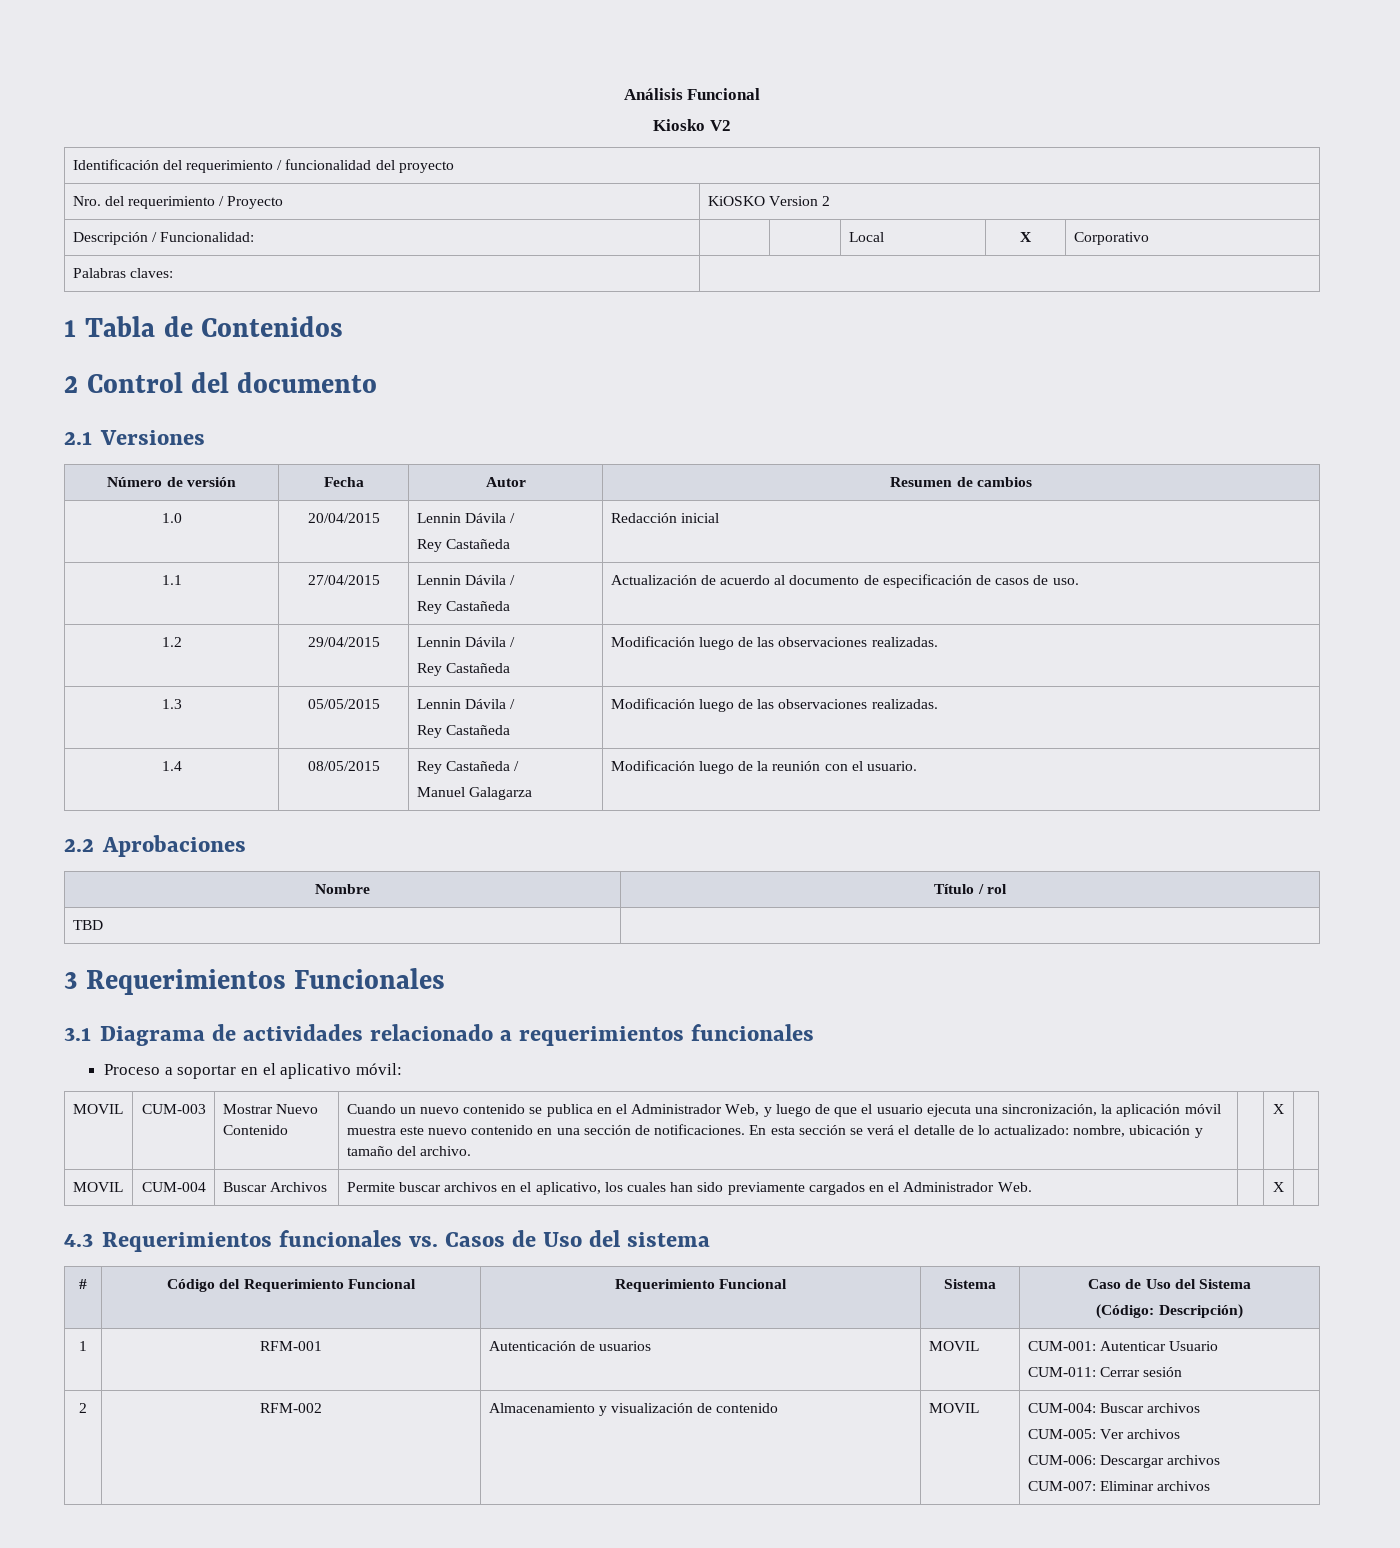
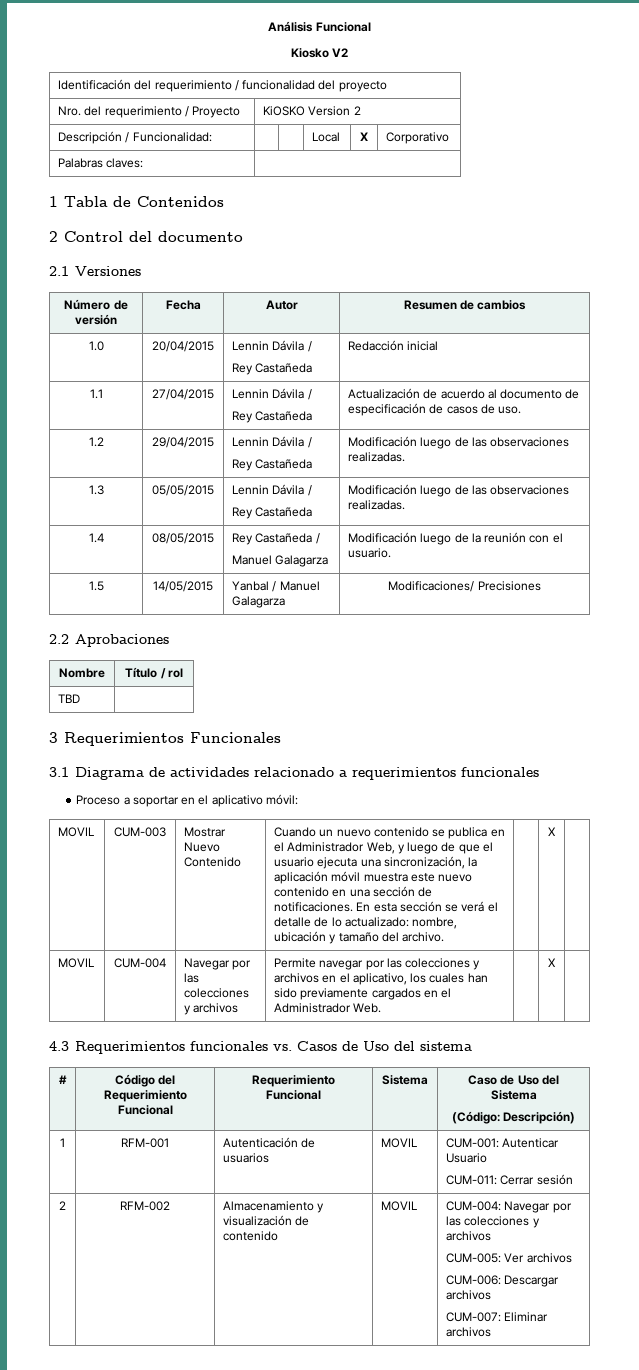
+ 1.5 | 14/05/2015 | Yanbal / Manuel Galagarza | Modificaciones/ Precisiones
- MOVIL | CUM-004 | Buscar Archivos | Permite buscar archivos en el aplicativo, los cuales han sido previamente cargados en el Administrador Web. | | X |
+ MOVIL | CUM-004 | Navegar por las colecciones y archivos | Permite navegar por las colecciones y archivos en el aplicativo, los cuales han sido previamente cargados en el Administrador Web. | | X |
- 2 | RFM-002 | Almacenamiento y visualización de contenido | MOVIL | CUM-004: Buscar archivos
+ 2 | RFM-002 | Almacenamiento y visualización de contenido | MOVIL | CUM-004: Navegar por las colecciones y archivos

